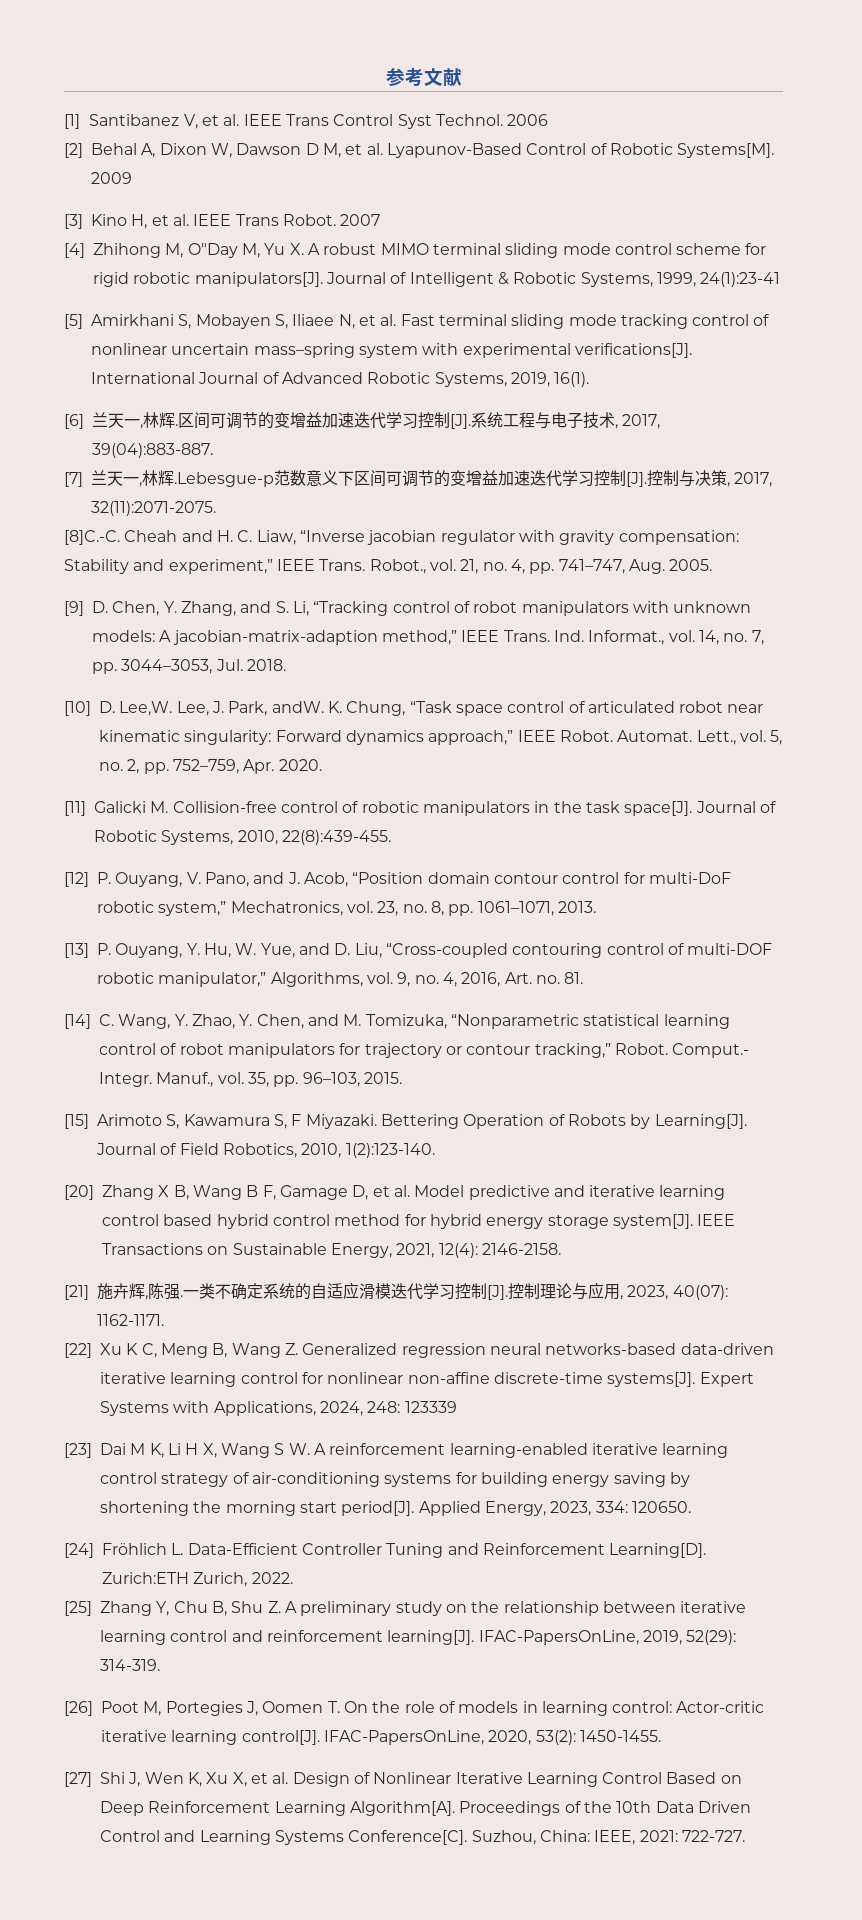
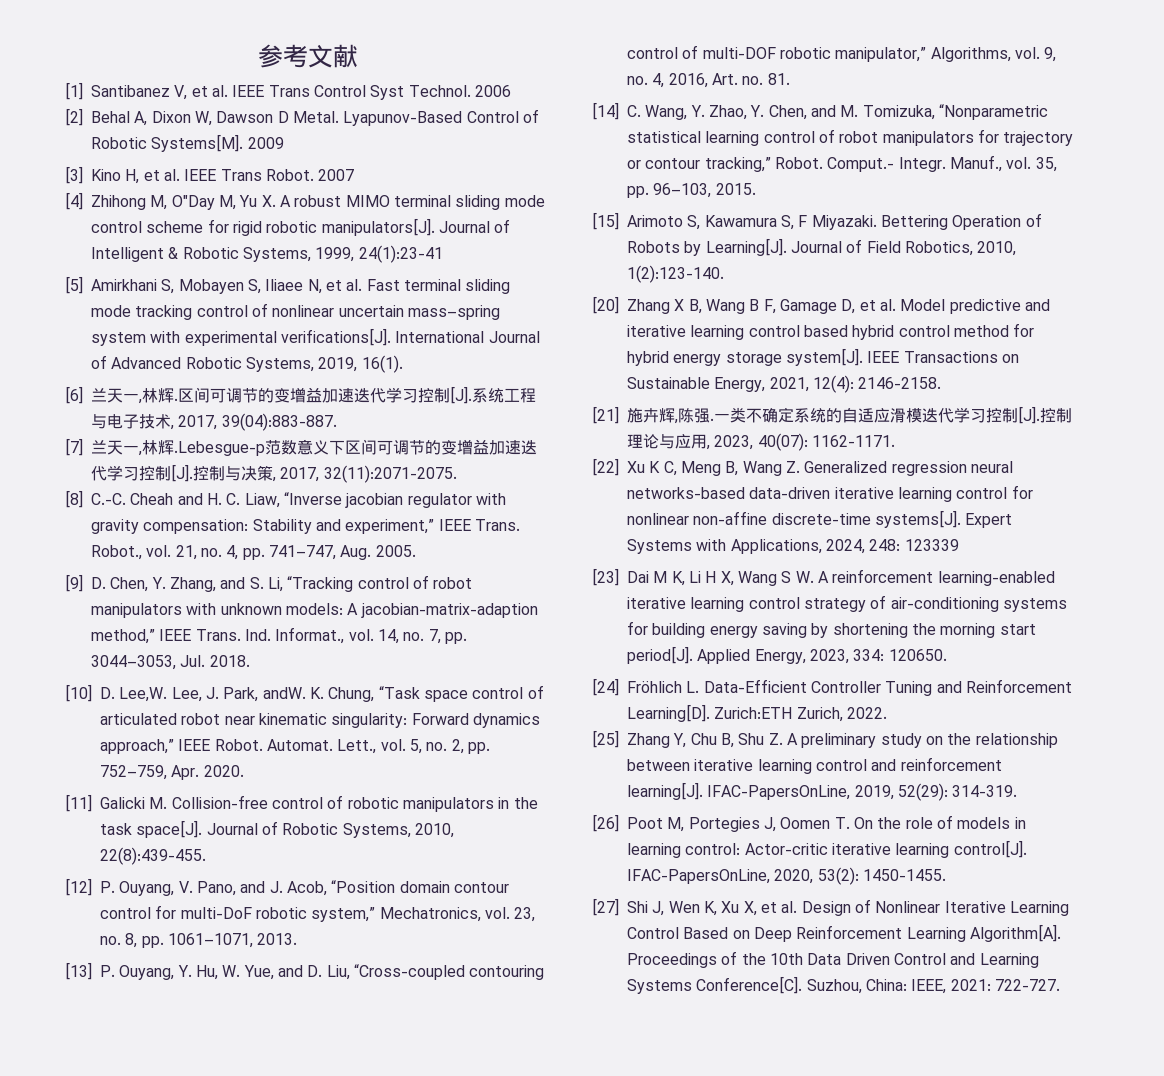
- [2] Behal A, Dixon W, Dawson D M, et al. Lyapunov-Based Control of Robotic Systems[M].
+ [2] Behal A, Dixon W, Dawson D Metal. Lyapunov-Based Control of Robotic Systems[M].
- [8]C.-C. Cheah and H. C. Liaw, “Inverse jacobian regulator with gravity compensation: Stability and experiment,” IEEE Trans.
+ [8] C.-C. Cheah and H. C. Liaw, “Inverse jacobian regulator with gravity compensation: Stability and experiment,” IEEE Trans.

